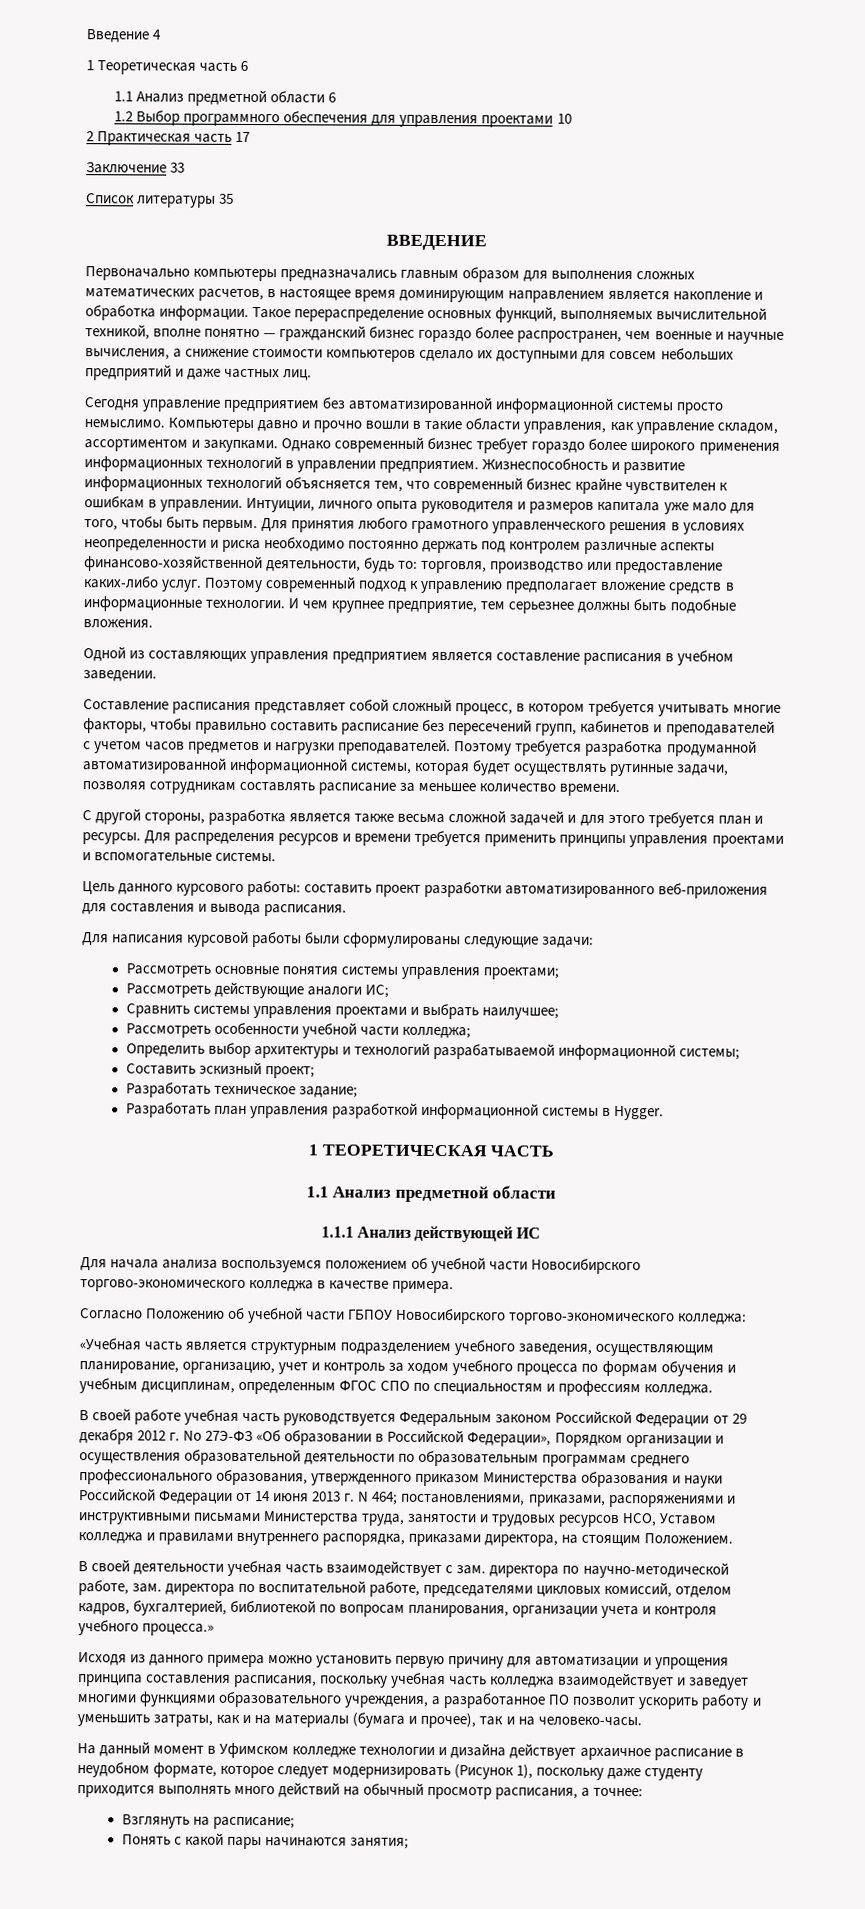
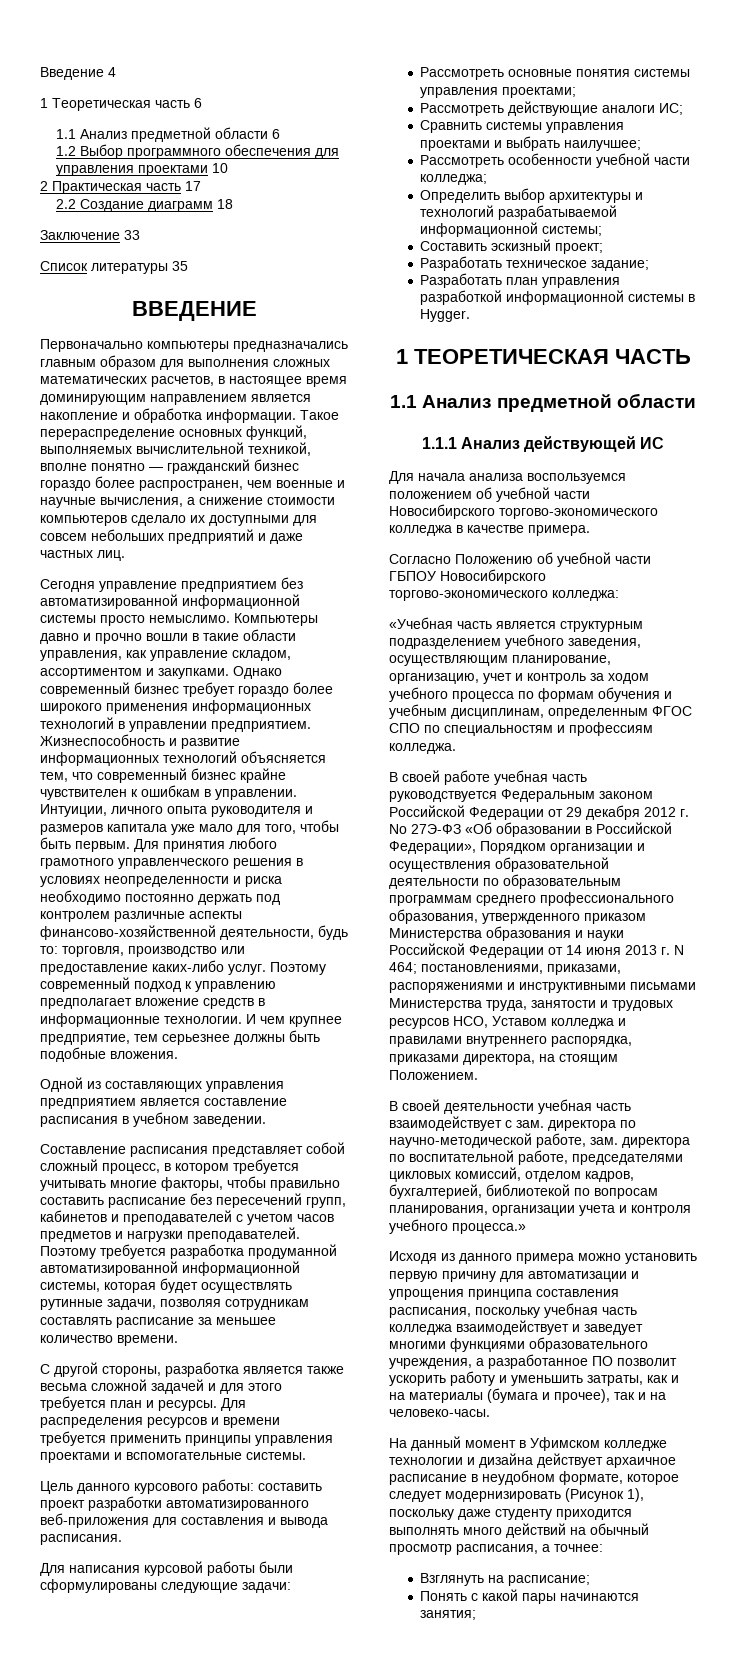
+ 2.2 Создание диаграмм 18

